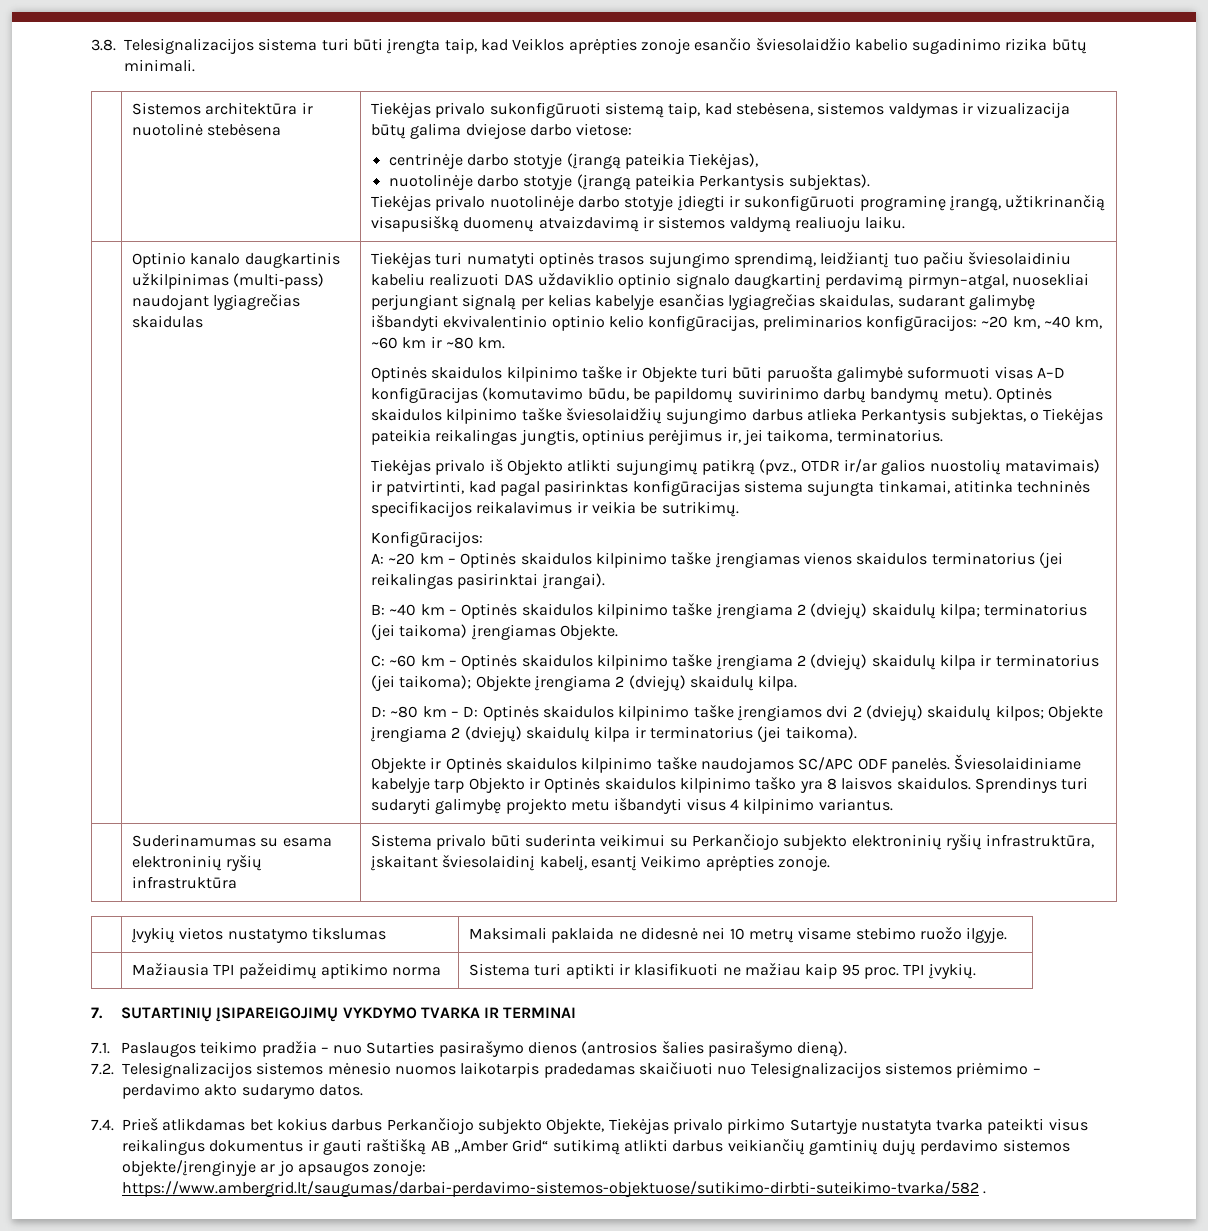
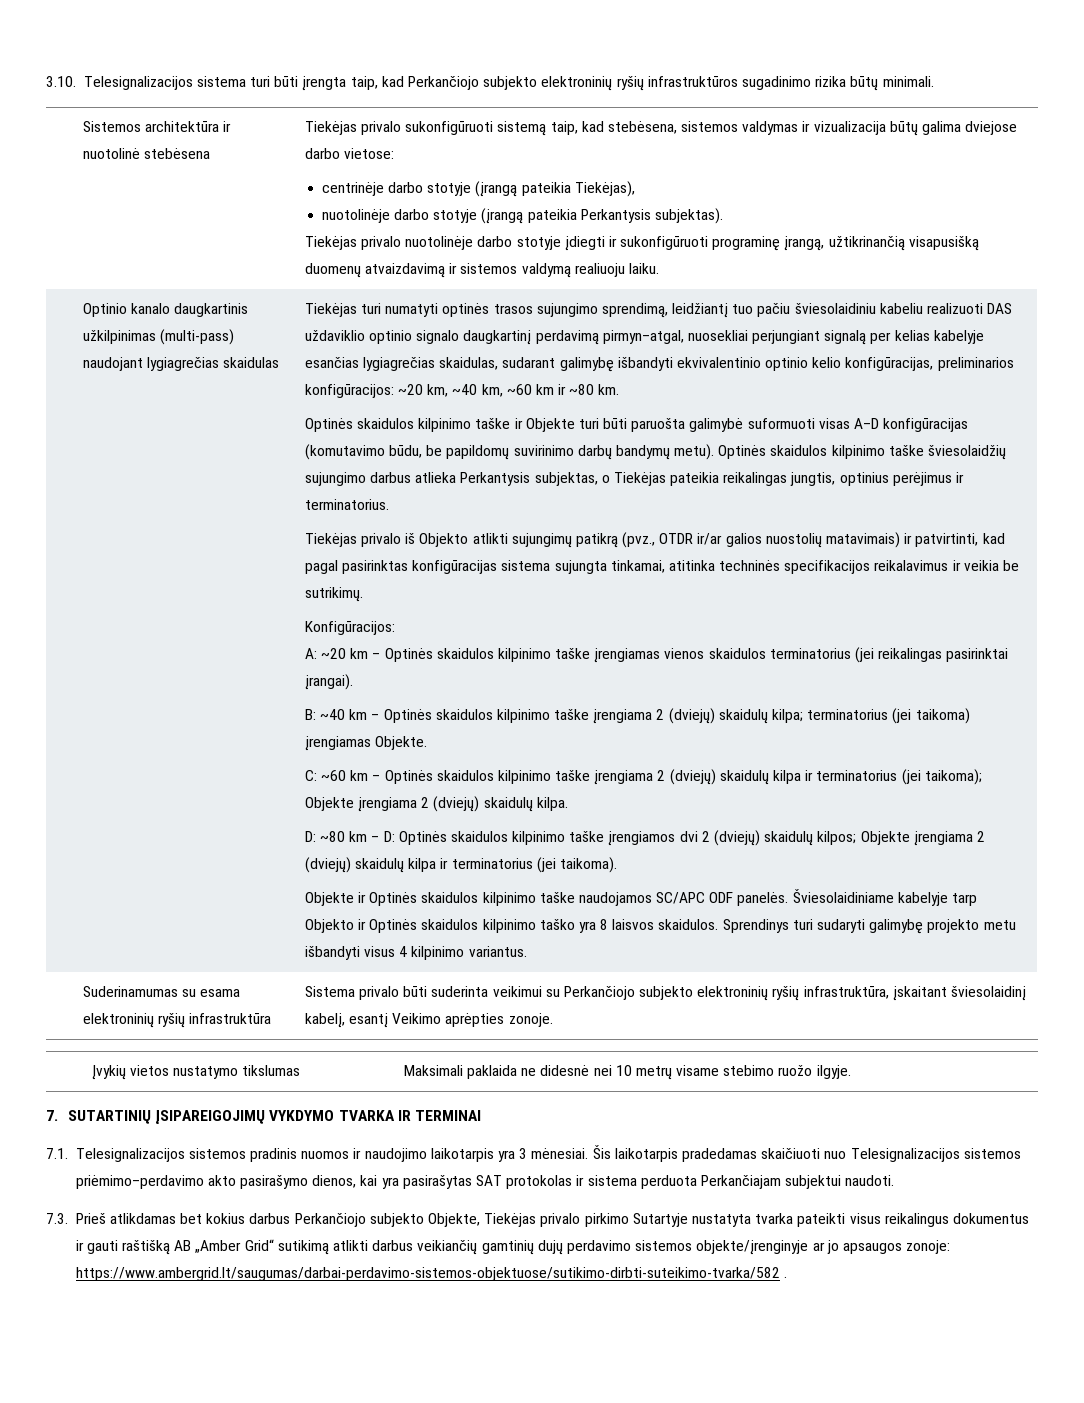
- 3.8. Telesignalizacijos sistema turi būti įrengta taip, kad Veiklos aprėpties zonoje esančio šviesolaidžio kabelio sugadinimo rizika būtų minimali.
+ 3.10. Telesignalizacijos sistema turi būti įrengta taip, kad Perkančiojo subjekto elektroninių ryšių infrastruktūros sugadinimo rizika būtų minimali.
- Optinės skaidulos kilpinimo taške šviesolaidžių sujungimo darbus atlieka Perkantysis subjektas, o Tiekėjas pateikia reikalingas jungtis, optinius perėjimus ir, jei taikoma, terminatorius.
+ Optinės skaidulos kilpinimo taške šviesolaidžių sujungimo darbus atlieka Perkantysis subjektas, o Tiekėjas pateikia reikalingas jungtis, optinius perėjimus ir terminatorius.
- | Mažiausia TPI pažeidimų aptikimo norma | Sistema turi aptikti ir klasifikuoti ne mažiau kaip 95 proc. TPI įvykių.
- 7.1. Paslaugos teikimo pradžia – nuo Sutarties pasirašymo dienos (antrosios šalies pasirašymo dieną).
- 7.2. Telesignalizacijos sistemos mėnesio nuomos laikotarpis pradedamas skaičiuoti nuo Telesignalizacijos sistemos priėmimo – perdavimo akto sudarymo datos.
- 7.4. Prieš atlikdamas bet kokius darbus Perkančiojo subjekto Objekte, Tiekėjas privalo pirkimo Sutartyje nustatyta tvarka pateikti visus reikalingus dokumentus ir gauti raštišką AB „Amber Grid“ sutikimą atlikti darbus veikiančių gamtinių dujų perdavimo sistemos objekte/įrenginyje ar jo apsaugos zonoje: https://www.ambergrid.lt/saugumas/darbai-perdavimo-sistemos-objektuose/sutikimo-dirbti-suteikimo-tvarka/582 .
+ 7.1. Telesignalizacijos sistemos pradinis nuomos ir naudojimo laikotarpis yra 3 mėnesiai. Šis laikotarpis pradedamas skaičiuoti nuo Telesignalizacijos sistemos priėmimo–perdavimo akto pasirašymo dienos, kai yra pasirašytas SAT protokolas ir sistema perduota Perkančiajam subjektui naudoti.
+ 7.3. Prieš atlikdamas bet kokius darbus Perkančiojo subjekto Objekte, Tiekėjas privalo pirkimo Sutartyje nustatyta tvarka pateikti visus reikalingus dokumentus ir gauti raštišką AB „Amber Grid“ sutikimą atlikti darbus veikiančių gamtinių dujų perdavimo sistemos objekte/įrenginyje ar jo apsaugos zonoje: https://www.ambergrid.lt/saugumas/darbai-perdavimo-sistemos-objektuose/sutikimo-dirbti-suteikimo-tvarka/582 .

